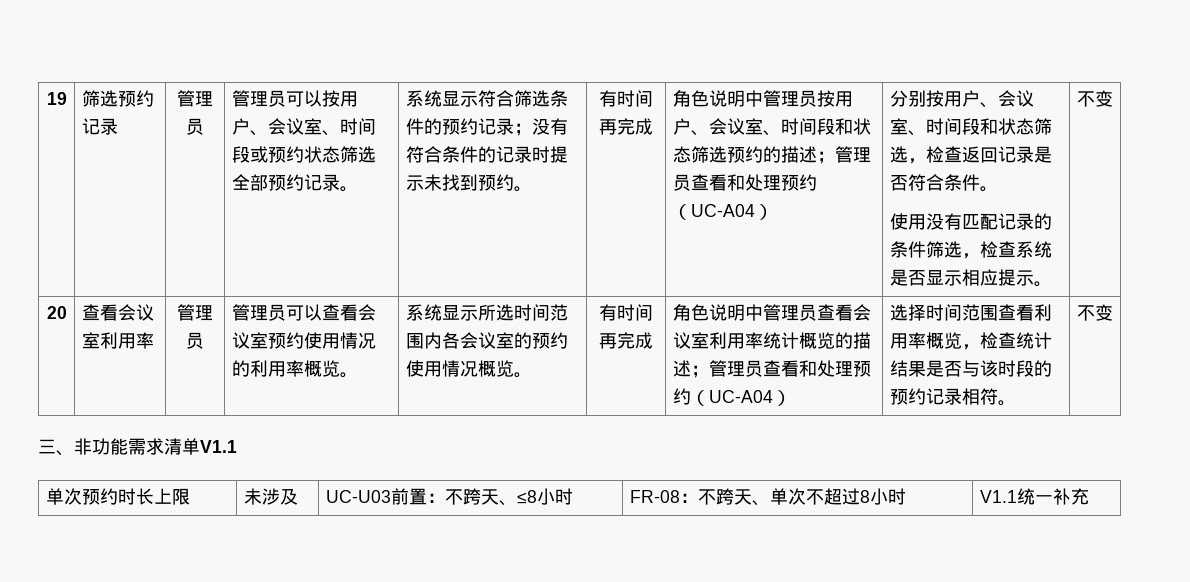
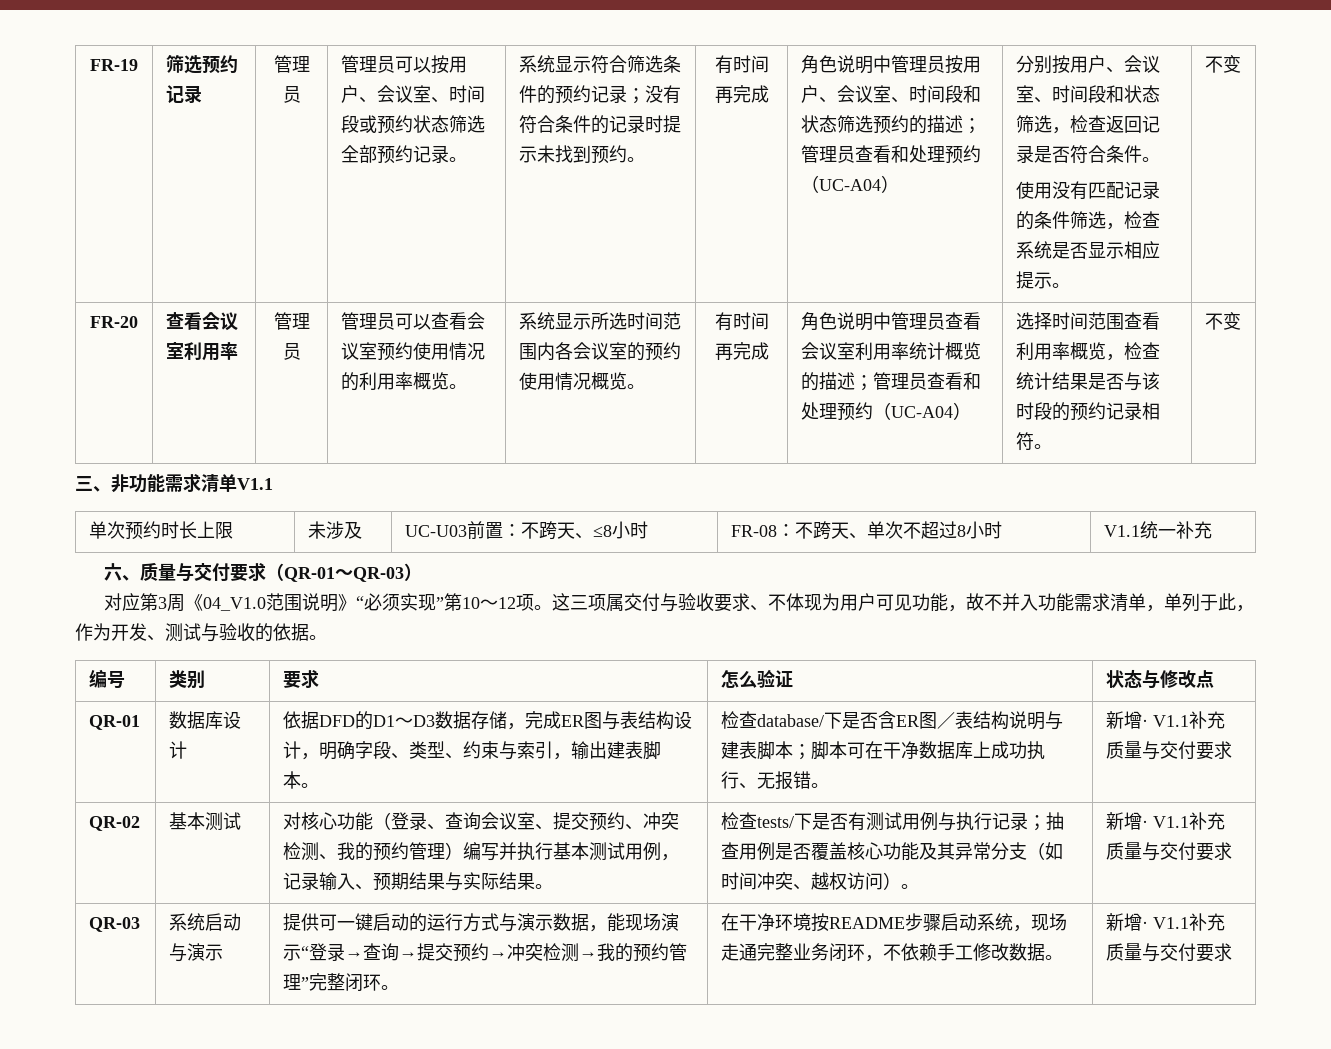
- 19
+ FR-19
- 20
+ FR-20
+ 六、质量与交付要求（QR-01～QR-03）
+ 对应第3周《04_V1.0范围说明》“必须实现”第10～12项。这三项属交付与验收要求、不体现为用户可见功能，故不并入功能需求清单，单列于此，作为开发、测试与验收的依据。
+ 编号 | 类别 | 要求 | 怎么验证 | 状态与修改点
+ QR-01 | 数据库设计 | 依据DFD的D1～D3数据存储，完成ER图与表结构设计，明确字段、类型、约束与索引，输出建表脚本。 | 检查database/下是否含ER图／表结构说明与建表脚本；脚本可在干净数据库上成功执行、无报错。 | 新增· V1.1补充质量与交付要求
+ QR-02 | 基本测试 | 对核心功能（登录、查询会议室、提交预约、冲突检测、我的预约管理）编写并执行基本测试用例，记录输入、预期结果与实际结果。 | 检查tests/下是否有测试用例与执行记录；抽查用例是否覆盖核心功能及其异常分支（如时间冲突、越权访问）。 | 新增· V1.1补充质量与交付要求
+ QR-03 | 系统启动与演示 | 提供可一键启动的运行方式与演示数据，能现场演示“登录→查询→提交预约→冲突检测→我的预约管理”完整闭环。 | 在干净环境按README步骤启动系统，现场走通完整业务闭环，不依赖手工修改数据。 | 新增· V1.1补充质量与交付要求

